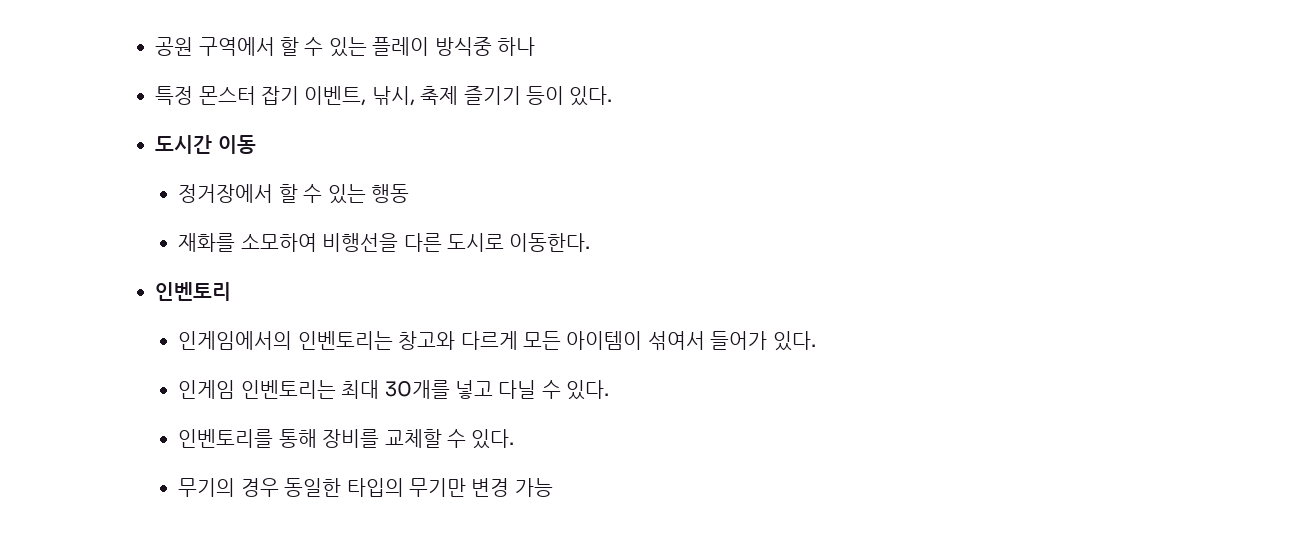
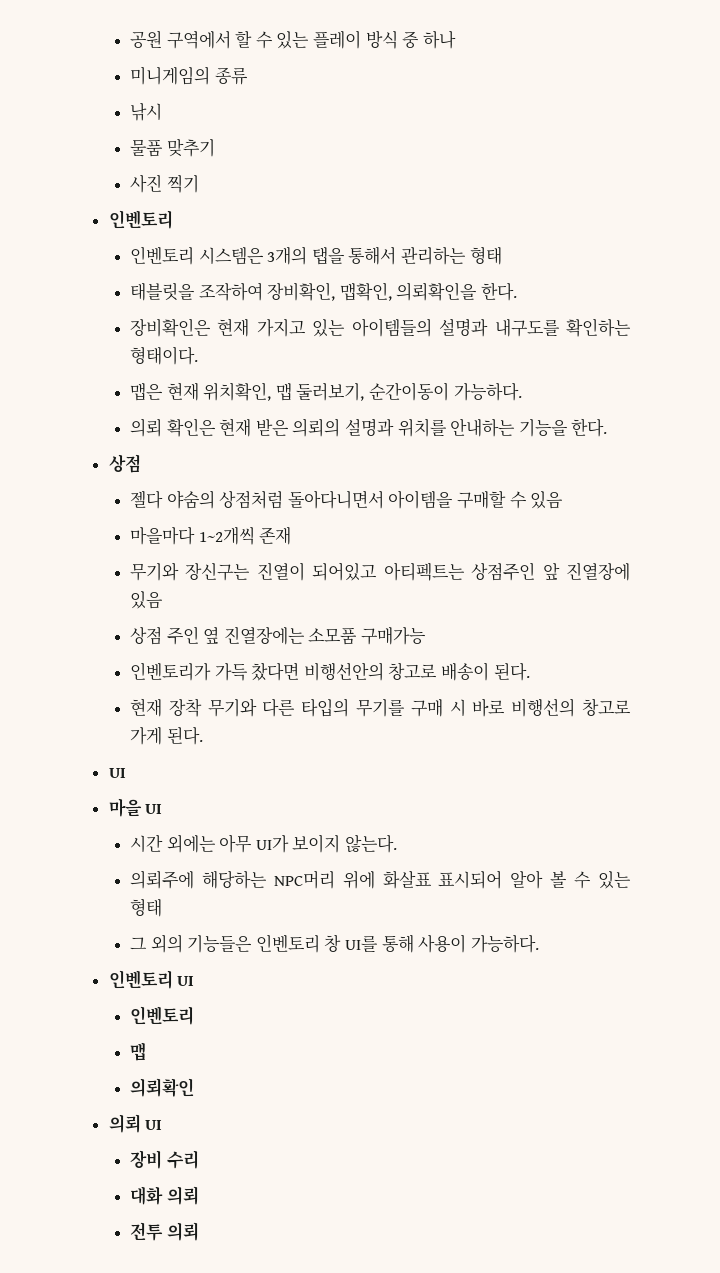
- 공원 구역에서 할 수 있는 플레이 방식중 하나
+ 공원 구역에서 할 수 있는 플레이 방식 중 하나
- 특정 몬스터 잡기 이벤트, 낚시, 축제 즐기기 등이 있다.
- 도시간 이동
- 정거장에서 할 수 있는 행동
- 재화를 소모하여 비행선을 다른 도시로 이동한다.
+ 미니게임의 종류
+ 낚시
+ 물품 맞추기
+ 사진 찍기
  인벤토리
- 인게임에서의 인벤토리는 창고와 다르게 모든 아이템이 섞여서 들어가 있다.
- 인게임 인벤토리는 최대 30개를 넣고 다닐 수 있다.
- 인벤토리를 통해 장비를 교체할 수 있다.
- 무기의 경우 동일한 타입의 무기만 변경 가능
+ 인벤토리 시스템은 3개의 탭을 통해서 관리하는 형태
+ 태블릿을 조작하여 장비확인, 맵확인, 의뢰확인을 한다.
+ 장비확인은 현재 가지고 있는 아이템들의 설명과 내구도를 확인하는 형태이다.
+ 맵은 현재 위치확인, 맵 둘러보기, 순간이동이 가능하다.
+ 의뢰 확인은 현재 받은 의뢰의 설명과 위치를 안내하는 기능을 한다.
+ 상점
+ 젤다 야숨의 상점처럼 돌아다니면서 아이템을 구매할 수 있음
+ 마을마다 1~2개씩 존재
+ 무기와 장신구는 진열이 되어있고 아티펙트는 상점주인 앞 진열장에 있음
+ 상점 주인 옆 진열장에는 소모품 구매가능
+ 인벤토리가 가득 찼다면 비행선안의 창고로 배송이 된다.
+ 현재 장착 무기와 다른 타입의 무기를 구매 시 바로 비행선의 창고로 가게 된다.
+ UI
+ 마을 UI
+ 시간 외에는 아무 UI가 보이지 않는다.
+ 의뢰주에 해당하는 NPC머리 위에 화살표 표시되어 알아 볼 수 있는 형태
+ 그 외의 기능들은 인벤토리 창 UI를 통해 사용이 가능하다.
+ 인벤토리 UI
+ 인벤토리
+ 맵
+ 의뢰확인
+ 의뢰 UI
+ 장비 수리
+ 대화 의뢰
+ 전투 의뢰

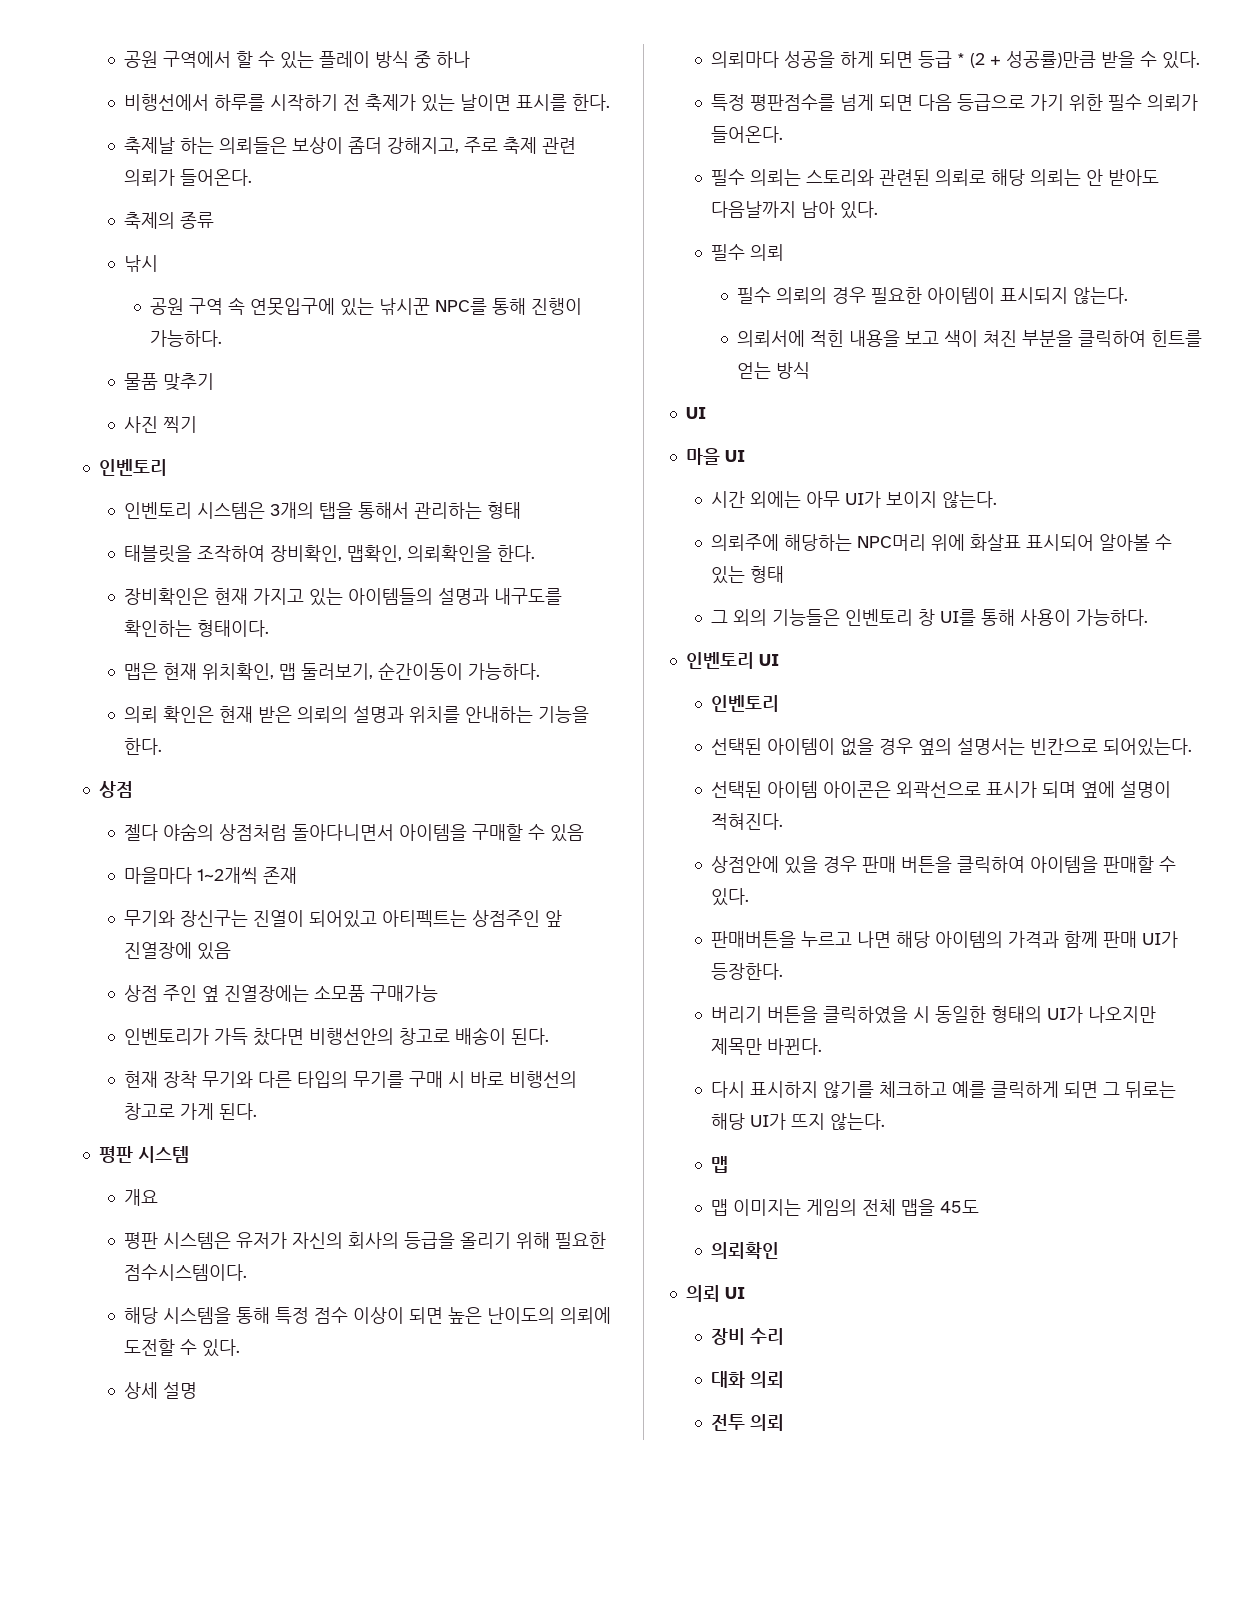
- 미니게임의 종류
+ 비행선에서 하루를 시작하기 전 축제가 있는 날이면 표시를 한다.
+ 축제날 하는 의뢰들은 보상이 좀더 강해지고, 주로 축제 관련 의뢰가 들어온다.
+ 축제의 종류
  낚시
+ 공원 구역 속 연못입구에 있는 낚시꾼 NPC를 통해 진행이 가능하다.
+ 평판 시스템
+ 개요
+ 평판 시스템은 유저가 자신의 회사의 등급을 올리기 위해 필요한 점수시스템이다.
+ 해당 시스템을 통해 특정 점수 이상이 되면 높은 난이도의 의뢰에 도전할 수 있다.
+ 상세 설명
+ 의뢰마다 성공을 하게 되면 등급 * (2 + 성공률)만큼 받을 수 있다.
+ 특정 평판점수를 넘게 되면 다음 등급으로 가기 위한 필수 의뢰가 들어온다.
+ 필수 의뢰는 스토리와 관련된 의뢰로 해당 의뢰는 안 받아도 다음날까지 남아 있다.
+ 필수 의뢰
+ 필수 의뢰의 경우 필요한 아이템이 표시되지 않는다.
+ 의뢰서에 적힌 내용을 보고 색이 쳐진 부분을 클릭하여 힌트를 얻는 방식
- 의뢰주에 해당하는 NPC머리 위에 화살표 표시되어 알아 볼 수 있는 형태
+ 의뢰주에 해당하는 NPC머리 위에 화살표 표시되어 알아볼 수 있는 형태
  인벤토리 UI
  인벤토리
+ 선택된 아이템이 없을 경우 옆의 설명서는 빈칸으로 되어있는다.
+ 선택된 아이템 아이콘은 외곽선으로 표시가 되며 옆에 설명이 적혀진다.
+ 상점안에 있을 경우 판매 버튼을 클릭하여 아이템을 판매할 수 있다.
+ 판매버튼을 누르고 나면 해당 아이템의 가격과 함께 판매 UI가 등장한다.
+ 버리기 버튼을 클릭하였을 시 동일한 형태의 UI가 나오지만 제목만 바뀐다.
+ 다시 표시하지 않기를 체크하고 예를 클릭하게 되면 그 뒤로는 해당 UI가 뜨지 않는다.
  맵
+ 맵 이미지는 게임의 전체 맵을 45도

